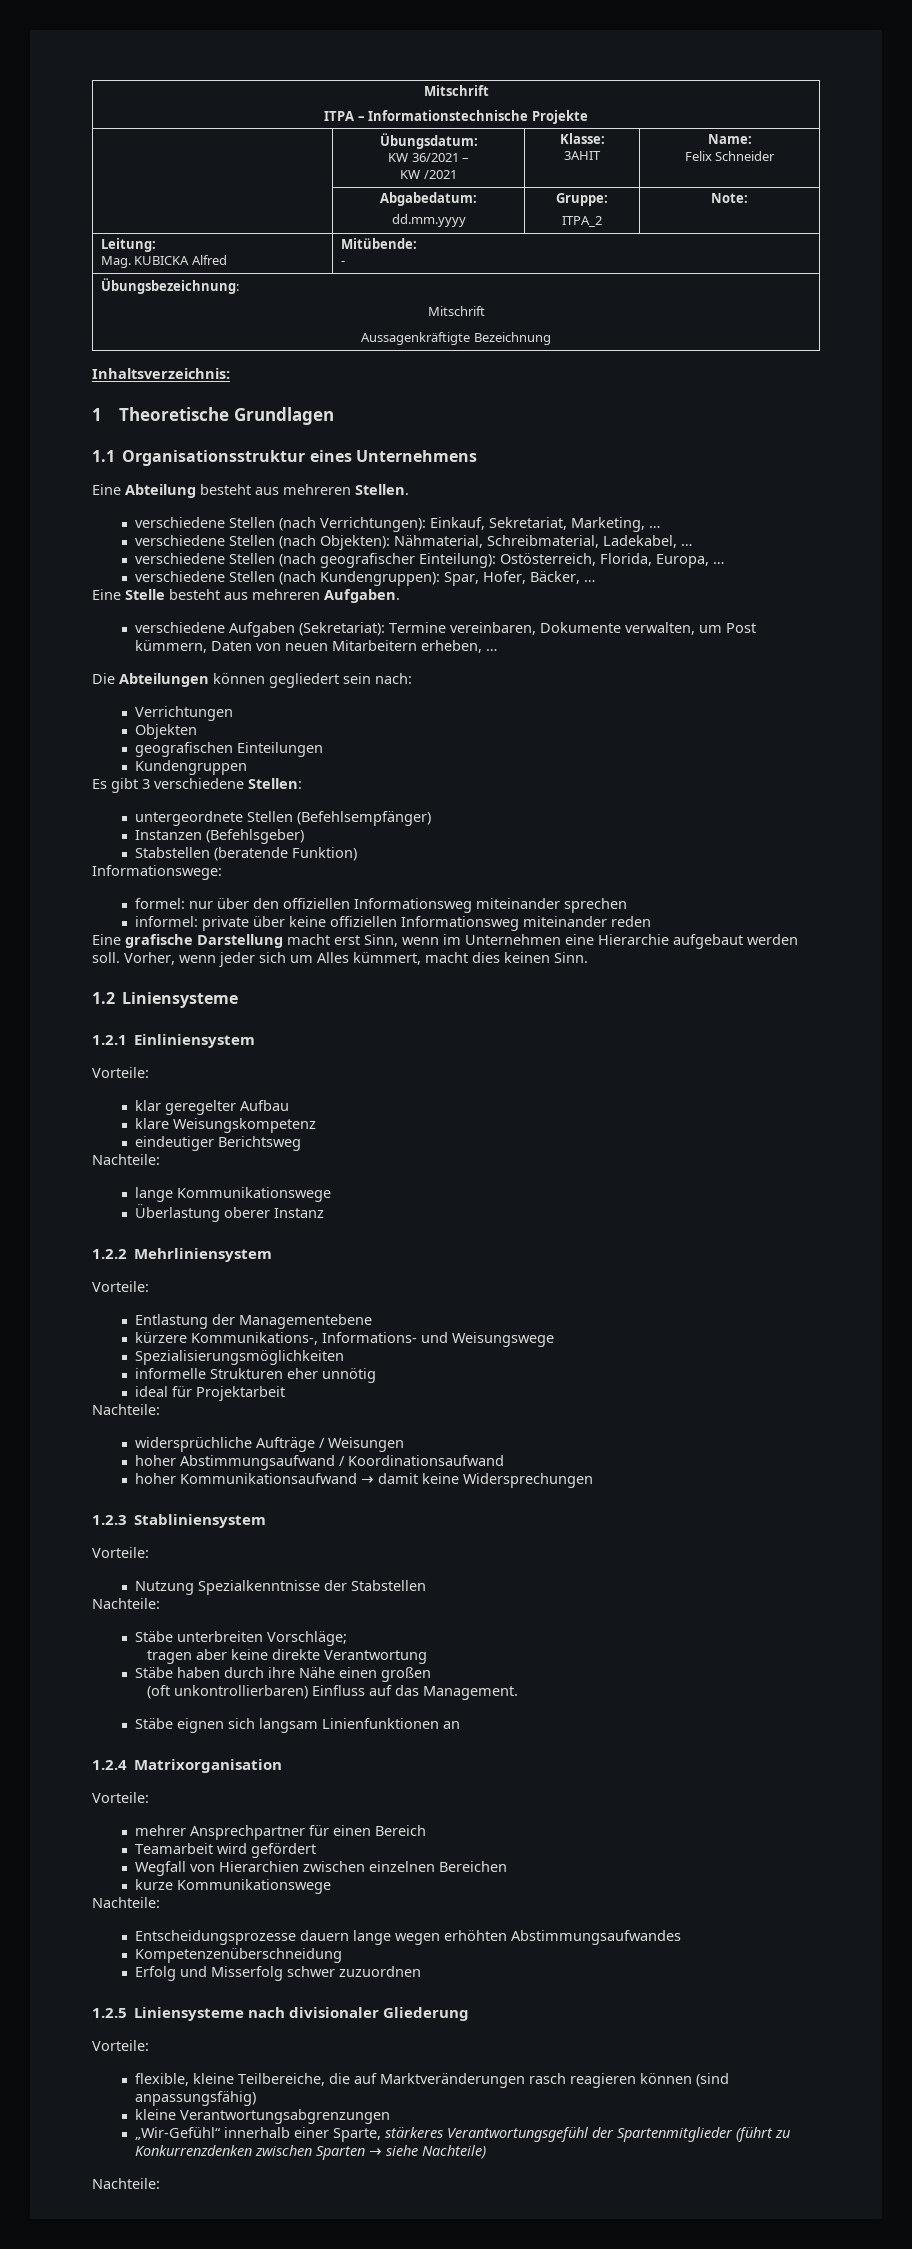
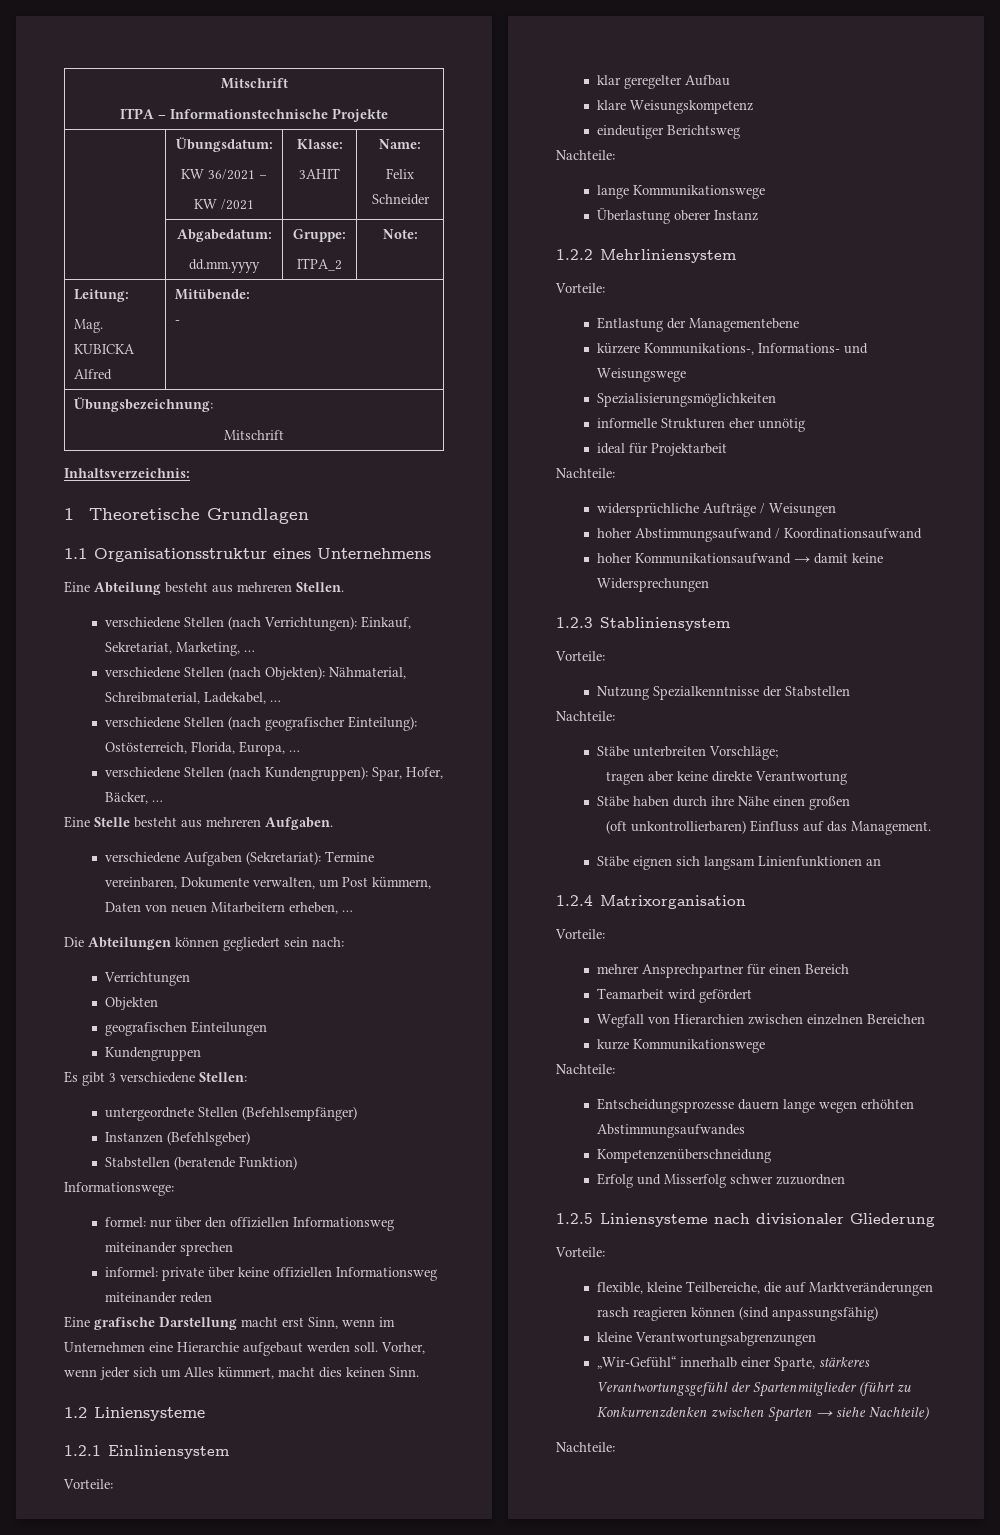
  Übungsbezeichnung:
  Mitschrift
- Aussagenkräftigte Bezeichnung

